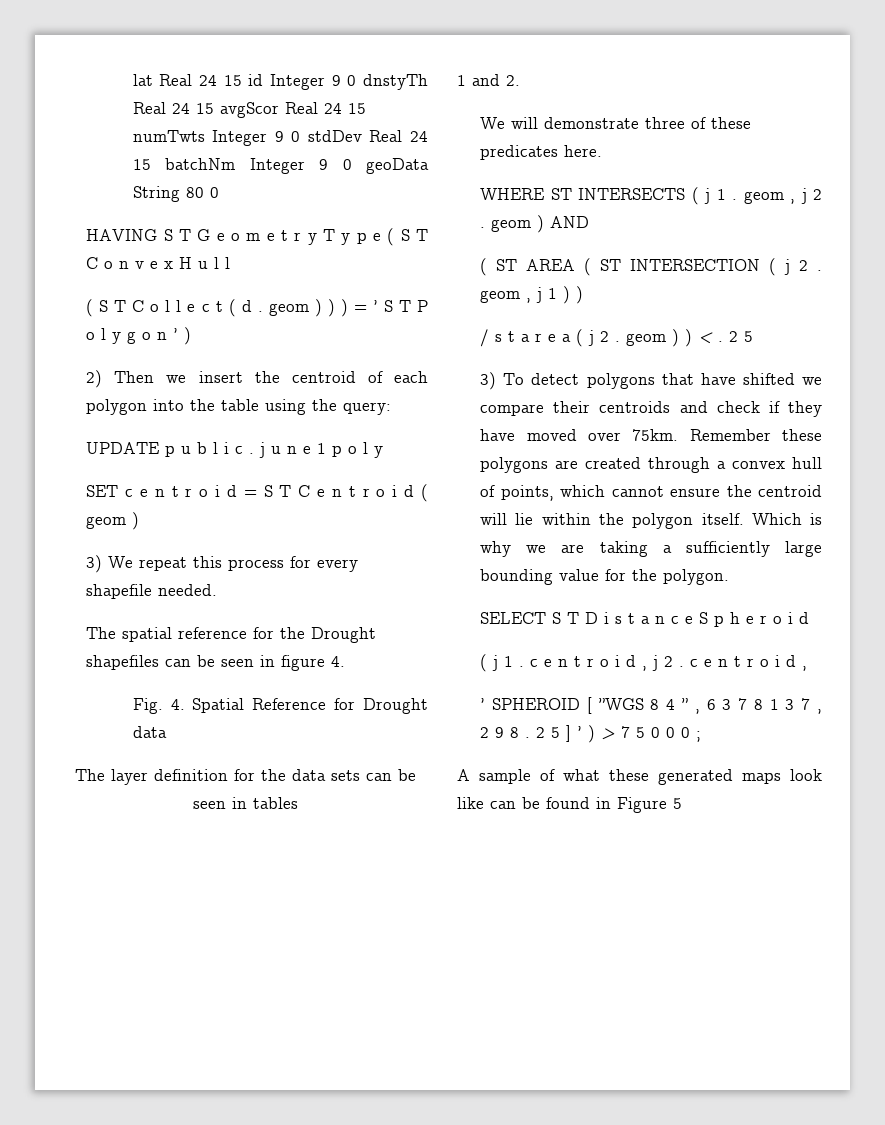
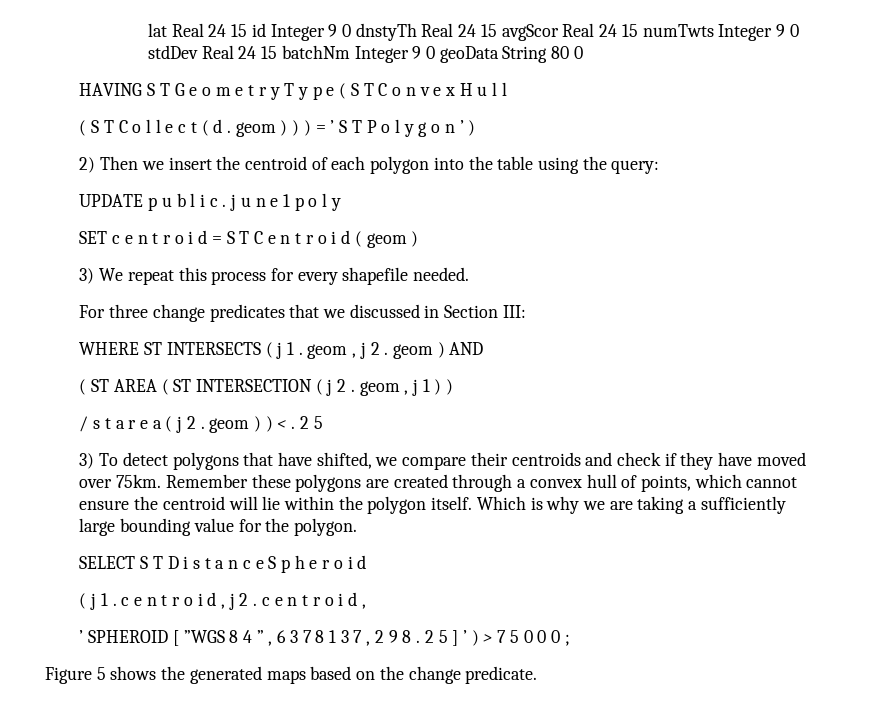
- The spatial reference for the Drought shapefiles can be seen in figure 4.
- Fig. 4. Spatial Reference for Drought data
- The layer definition for the data sets can be seen in tables
- 1 and 2.
- We will demonstrate three of these predicates here.
+ For three change predicates that we discussed in Section III:
- 3) To detect polygons that have shifted we compare their centroids and check if they have moved over 75km.
+ 3) To detect polygons that have shifted, we compare their centroids and check if they have moved over 75km.
- A sample of what these generated maps look like can be found in Figure 5
+ Figure 5 shows the generated maps based on the change predicate.

